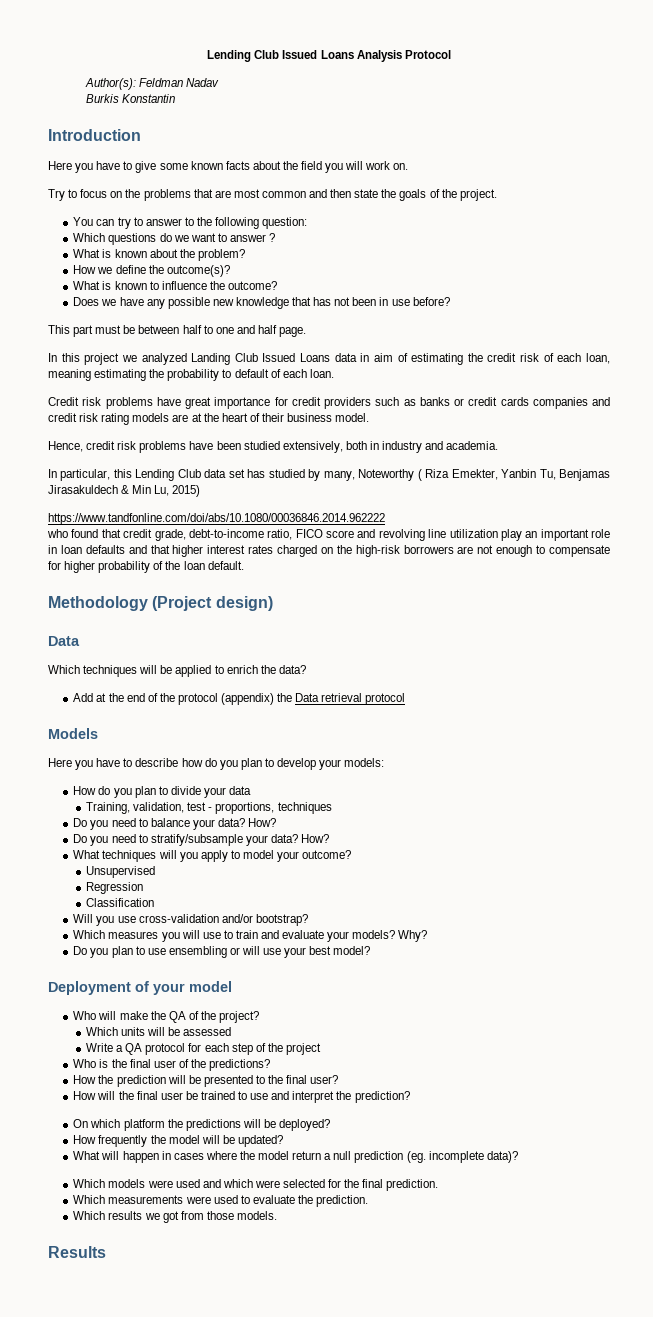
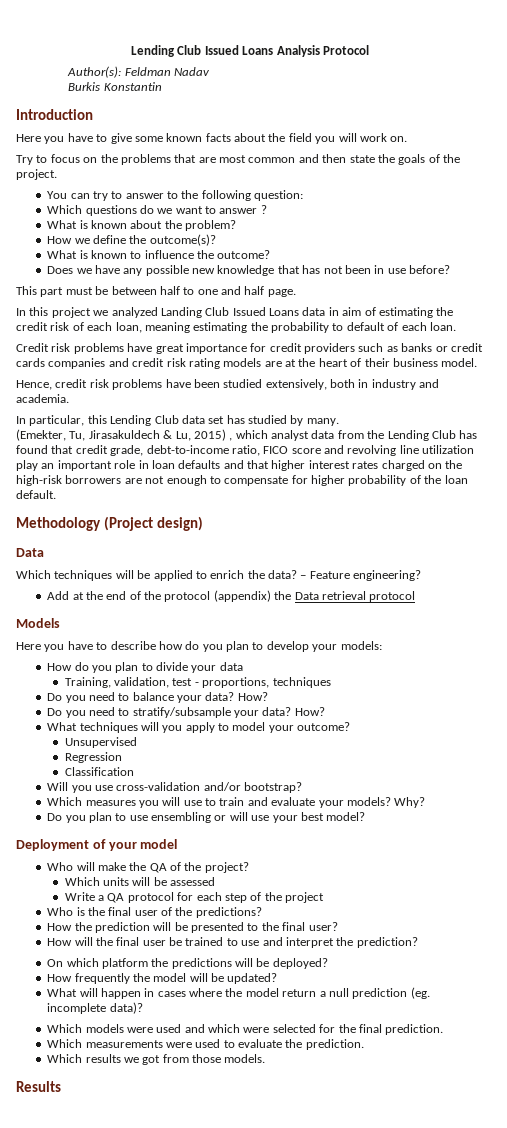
- In particular, this Lending Club data set has studied by many, Noteworthy ( Riza Emekter, Yanbin Tu, Benjamas Jirasakuldech & Min Lu, 2015)
- https://www.tandfonline.com/doi/abs/10.1080/00036846.2014.962222
- who found that credit grade, debt-to-income ratio, FICO score and revolving line utilization play an important role in loan defaults and that higher interest rates charged on the high-risk borrowers are not enough to compensate for higher probability of the loan default.
+ In particular, this Lending Club data set has studied by many.
+ (Emekter, Tu, Jirasakuldech & Lu, 2015) , which analyst data from the Lending Club has found that credit grade, debt-to-income ratio, FICO score and revolving line utilization play an important role in loan defaults and that higher interest rates charged on the high-risk borrowers are not enough to compensate for higher probability of the loan default.
+ – Feature engineering?

